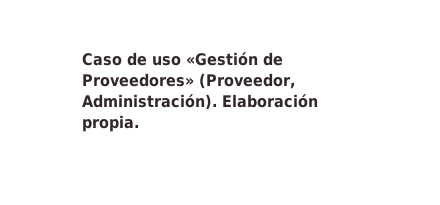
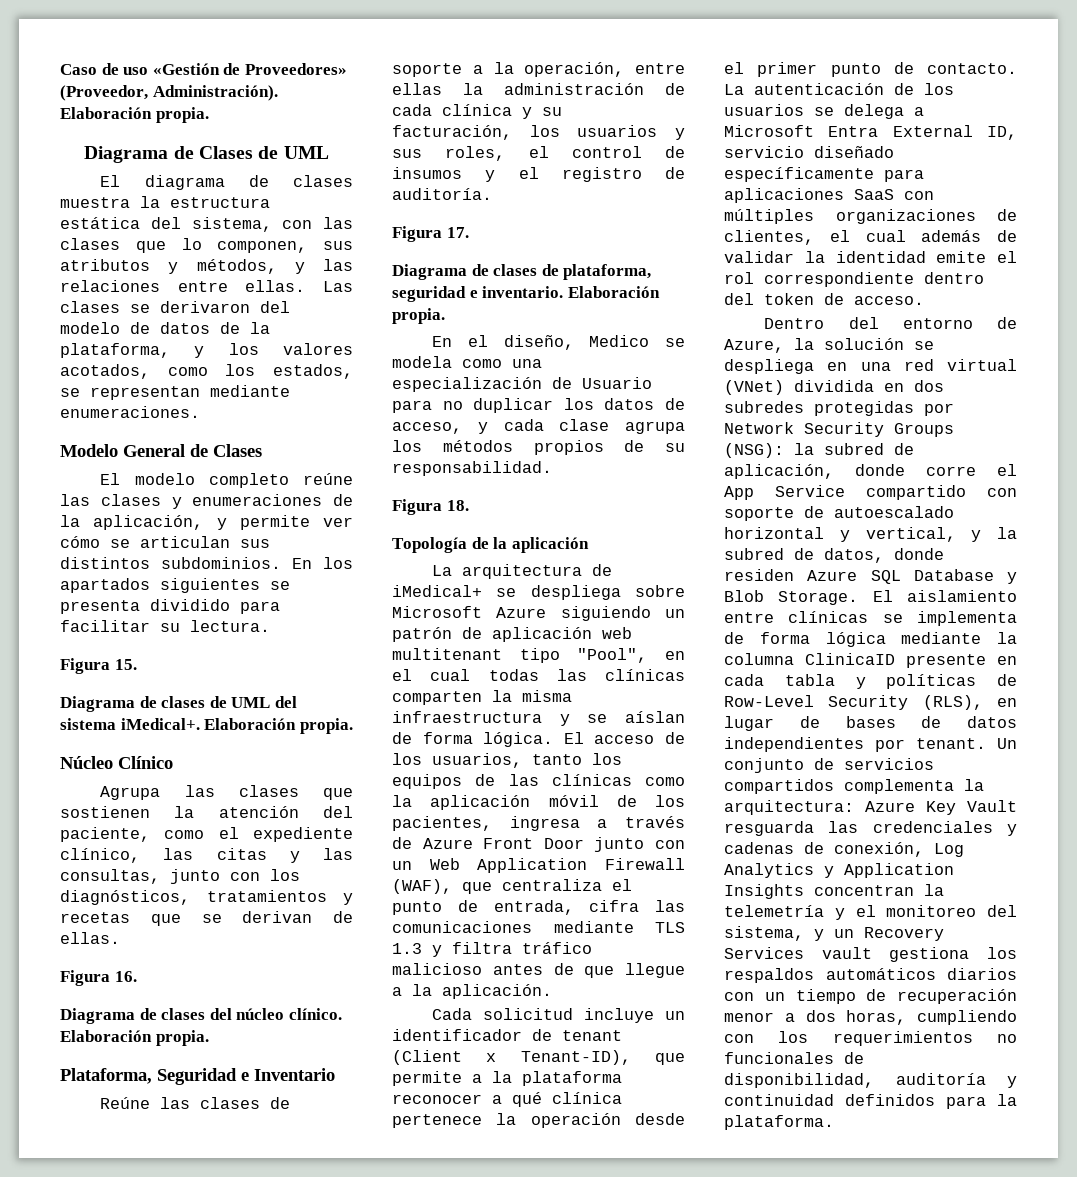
+ Diagrama de Clases de UML
+ El diagrama de clases muestra la estructura estática del sistema, con las clases que lo componen, sus atributos y métodos, y las relaciones entre ellas. Las clases se derivaron del modelo de datos de la plataforma, y los valores acotados, como los estados, se representan mediante enumeraciones.
+ Modelo General de Clases
+ El modelo completo reúne las clases y enumeraciones de la aplicación, y permite ver cómo se articulan sus distintos subdominios. En los apartados siguientes se presenta dividido para facilitar su lectura.
+ Figura 15.
+ Diagrama de clases de UML del sistema iMedical+. Elaboración propia.
+ Núcleo Clínico
+ Agrupa las clases que sostienen la atención del paciente, como el expediente clínico, las citas y las consultas, junto con los diagnósticos, tratamientos y recetas que se derivan de ellas.
+ Figura 16.
+ Diagrama de clases del núcleo clínico. Elaboración propia.
+ Plataforma, Seguridad e Inventario
+ Reúne las clases de soporte a la operación, entre ellas la administración de cada clínica y su facturación, los usuarios y sus roles, el control de insumos y el registro de auditoría.
+ Figura 17.
+ Diagrama de clases de plataforma, seguridad e inventario. Elaboración propia.
+ En el diseño, Medico se modela como una especialización de Usuario para no duplicar los datos de acceso, y cada clase agrupa los métodos propios de su responsabilidad.
+ Figura 18.
+ Topología de la aplicación
+ La arquitectura de iMedical+ se despliega sobre Microsoft Azure siguiendo un patrón de aplicación web multitenant tipo "Pool", en el cual todas las clínicas comparten la misma infraestructura y se aíslan de forma lógica. El acceso de los usuarios, tanto los equipos de las clínicas como la aplicación móvil de los pacientes, ingresa a través de Azure Front Door junto con un Web Application Firewall (WAF), que centraliza el punto de entrada, cifra las comunicaciones mediante TLS 1.3 y filtra tráfico malicioso antes de que llegue a la aplicación.
+ Cada solicitud incluye un identificador de tenant (Client x Tenant-ID), que permite a la plataforma reconocer a qué clínica pertenece la operación desde el primer punto de contacto. La autenticación de los usuarios se delega a Microsoft Entra External ID, servicio diseñado específicamente para aplicaciones SaaS con múltiples organizaciones de clientes, el cual además de validar la identidad emite el rol correspondiente dentro del token de acceso.
+ Dentro del entorno de Azure, la solución se despliega en una red virtual (VNet) dividida en dos subredes protegidas por Network Security Groups (NSG): la subred de aplicación, donde corre el App Service compartido con soporte de autoescalado horizontal y vertical, y la subred de datos, donde residen Azure SQL Database y Blob Storage. El aislamiento entre clínicas se implementa de forma lógica mediante la columna ClinicaID presente en cada tabla y políticas de Row-Level Security (RLS), en lugar de bases de datos independientes por tenant. Un conjunto de servicios compartidos complementa la arquitectura: Azure Key Vault resguarda las credenciales y cadenas de conexión, Log Analytics y Application Insights concentran la telemetría y el monitoreo del sistema, y un Recovery Services vault gestiona los respaldos automáticos diarios con un tiempo de recuperación menor a dos horas, cumpliendo con los requerimientos no funcionales de disponibilidad, auditoría y continuidad definidos para la plataforma.

